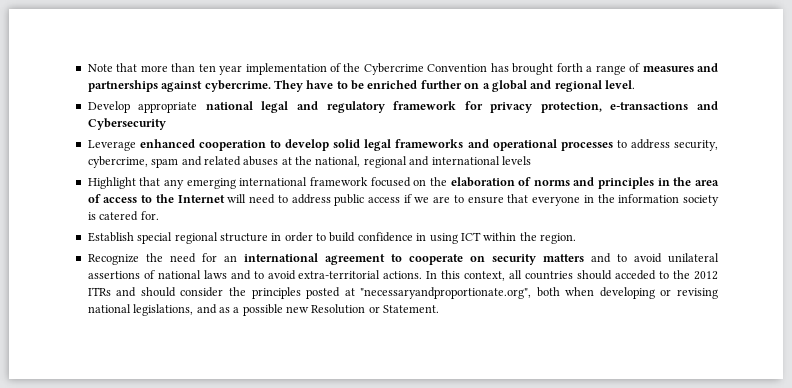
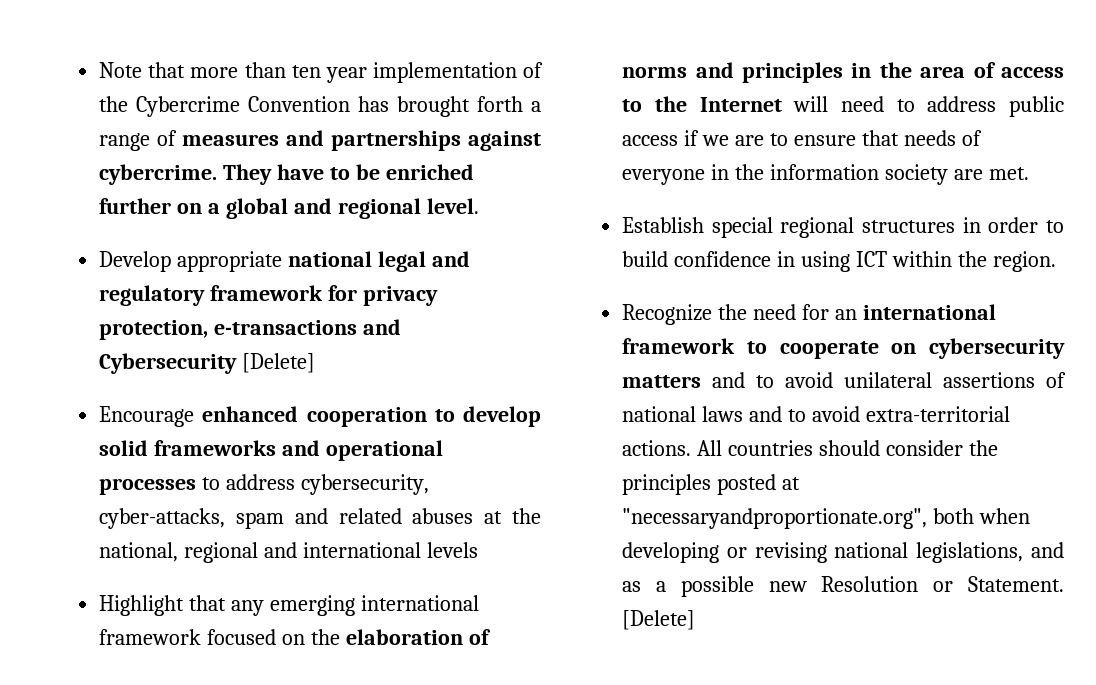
- Develop appropriate national legal and regulatory framework for privacy protection, e-transactions and Cybersecurity
- Leverage enhanced cooperation to develop solid legal frameworks and operational processes to address security, cybercrime, spam and related abuses at the national, regional and international levels
+ Develop appropriate national legal and regulatory framework for privacy protection, e-transactions and Cybersecurity [Delete]
+ Encourage enhanced cooperation to develop solid frameworks and operational processes to address cybersecurity, cyber-attacks, spam and related abuses at the national, regional and international levels
- Highlight that any emerging international framework focused on the elaboration of norms and principles in the area of access to the Internet will need to address public access if we are to ensure that everyone in the information society is catered for.
+ Highlight that any emerging international framework focused on the elaboration of norms and principles in the area of access to the Internet will need to address public access if we are to ensure that needs of everyone in the information society are met.
- Establish special regional structure in order to build confidence in using ICT within the region.
+ Establish special regional structures in order to build confidence in using ICT within the region.
- Recognize the need for an international agreement to cooperate on security matters and to avoid unilateral assertions of national laws and to avoid extra-territorial actions.
+ Recognize the need for an international framework to cooperate on cybersecurity matters and to avoid unilateral assertions of national laws and to avoid extra-territorial actions.
- In this context, all countries should acceded to the 2012 ITRs and should consider the principles posted at "necessaryandproportionate.org", both when developing or revising national legislations, and as a possible new Resolution or Statement.
+ All countries should consider the principles posted at "necessaryandproportionate.org", both when developing or revising national legislations, and as a possible new Resolution or Statement. [Delete]

